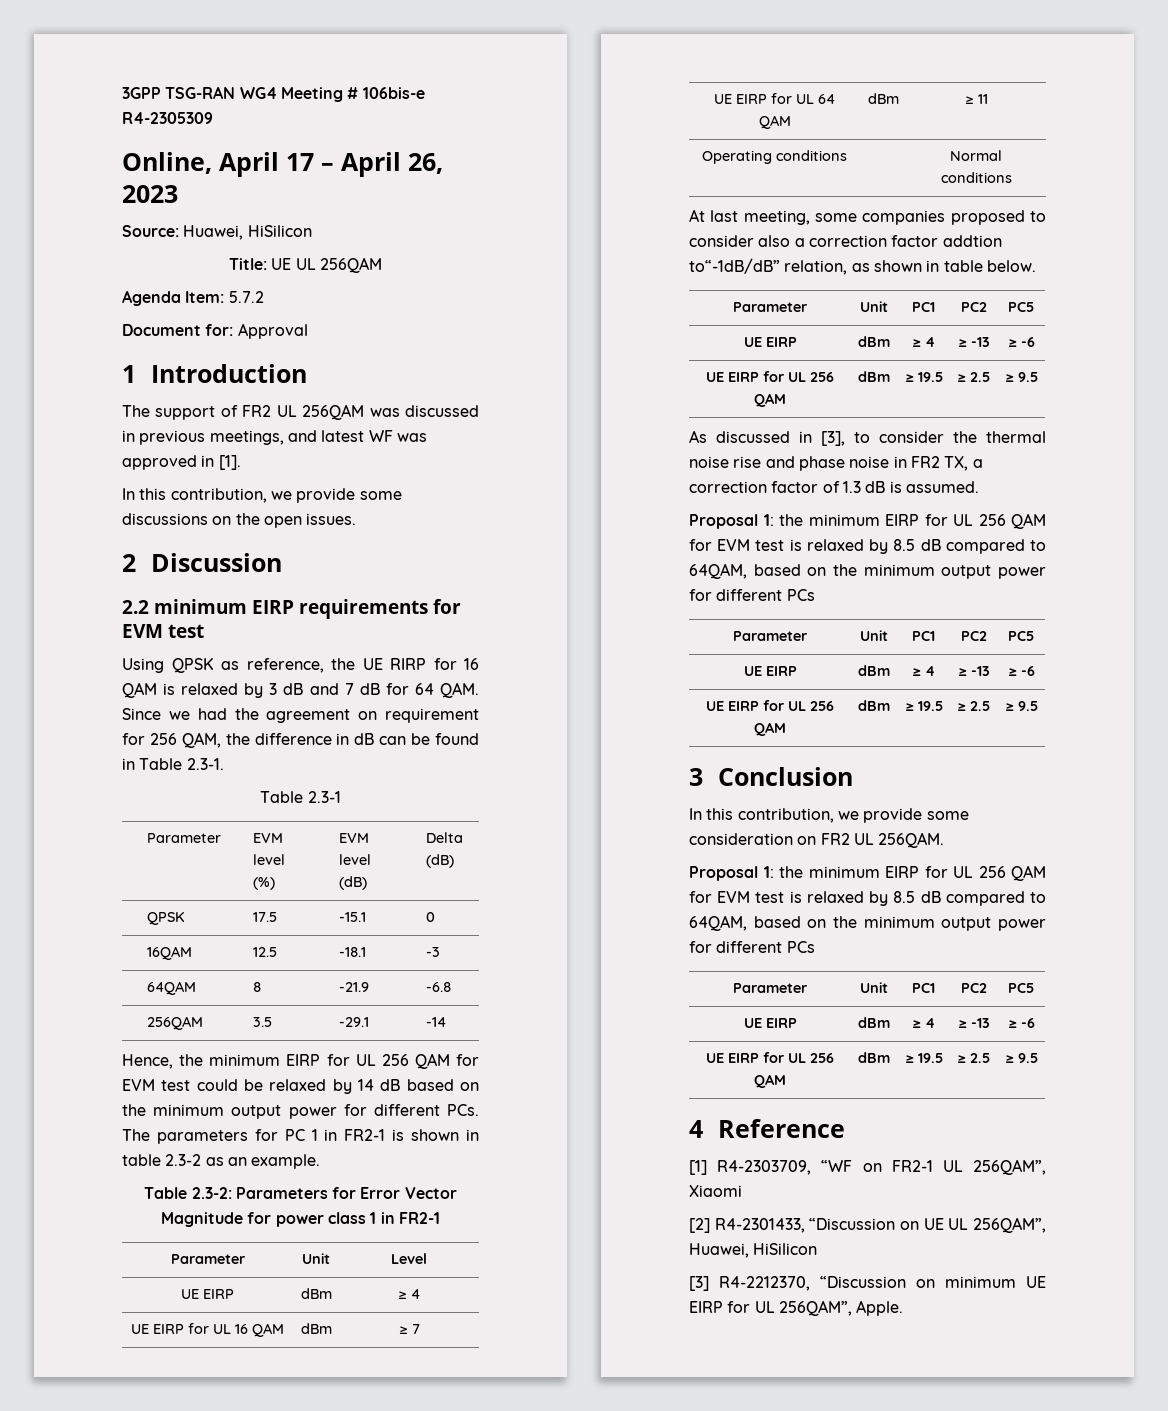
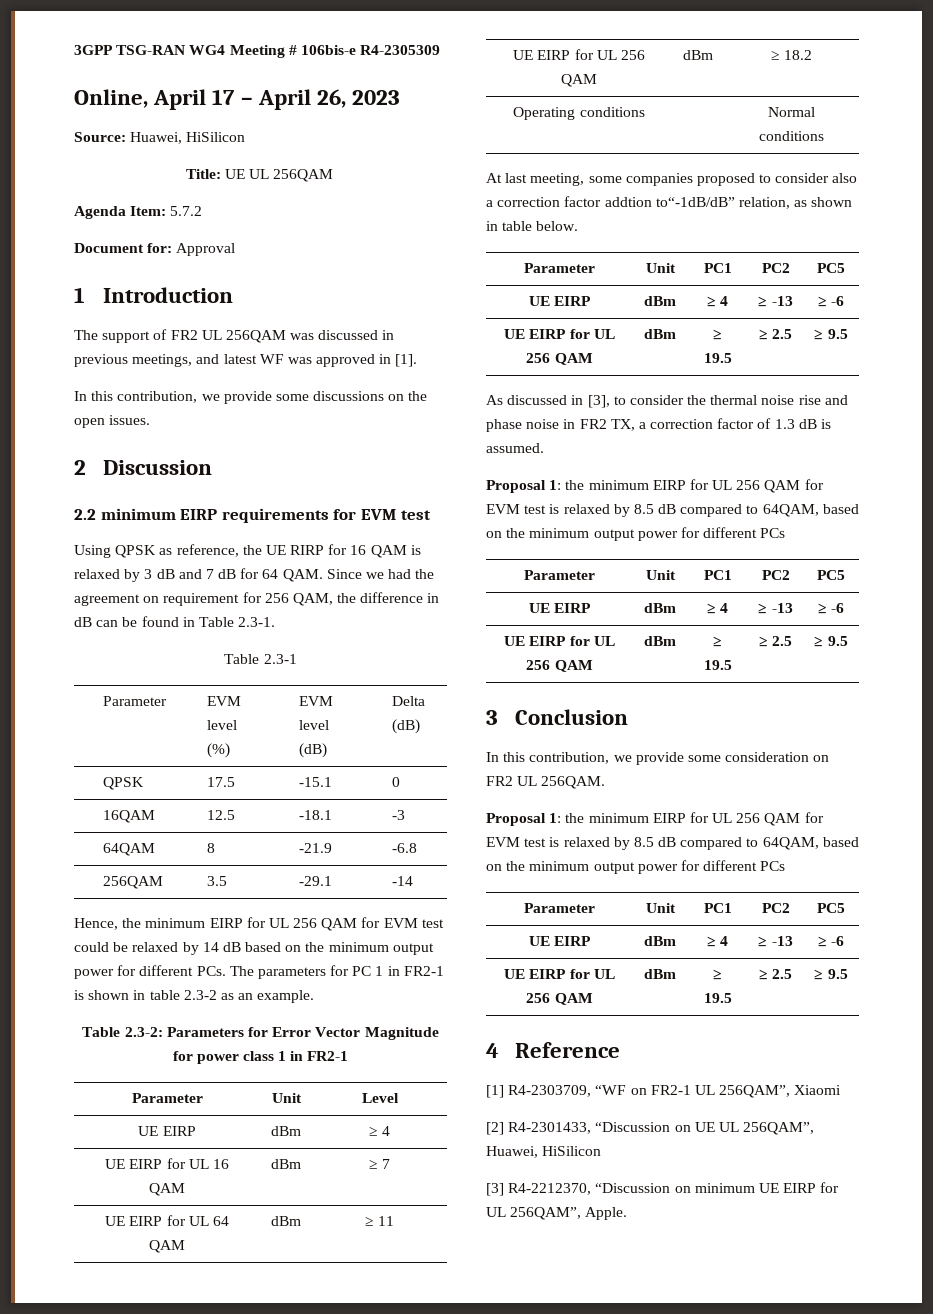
+ UE EIRP for UL 256 QAM | dBm | ≥ 18.2

